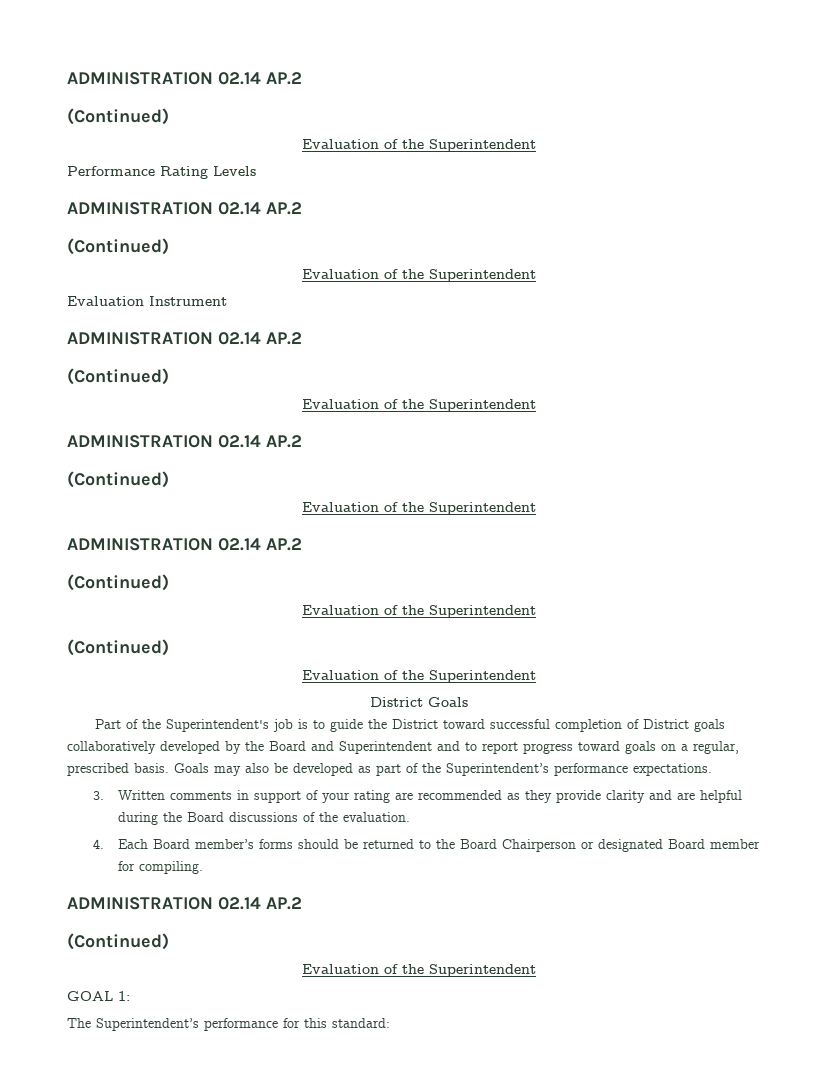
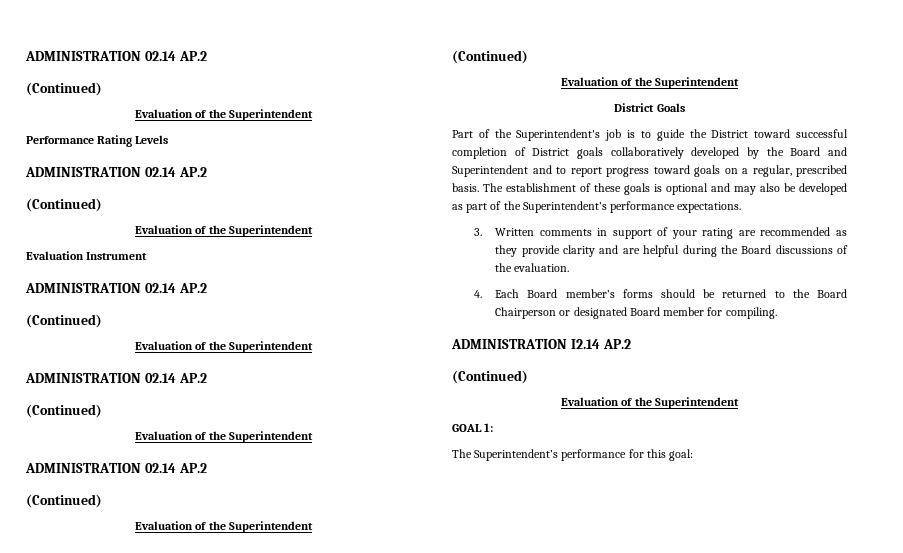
- Goals may also be developed as part of the Superintendent’s performance expectations.
+ The establishment of these goals is optional and may also be developed as part of the Superintendent’s performance expectations.
  4. Each Board member’s forms should be returned to the Board Chairperson or designated Board member for compiling.
- ADMINISTRATION 02.14 AP.2
+ ADMINISTRATION I2.14 AP.2
- The Superintendent’s performance for this standard:
+ The Superintendent’s performance for this goal:

